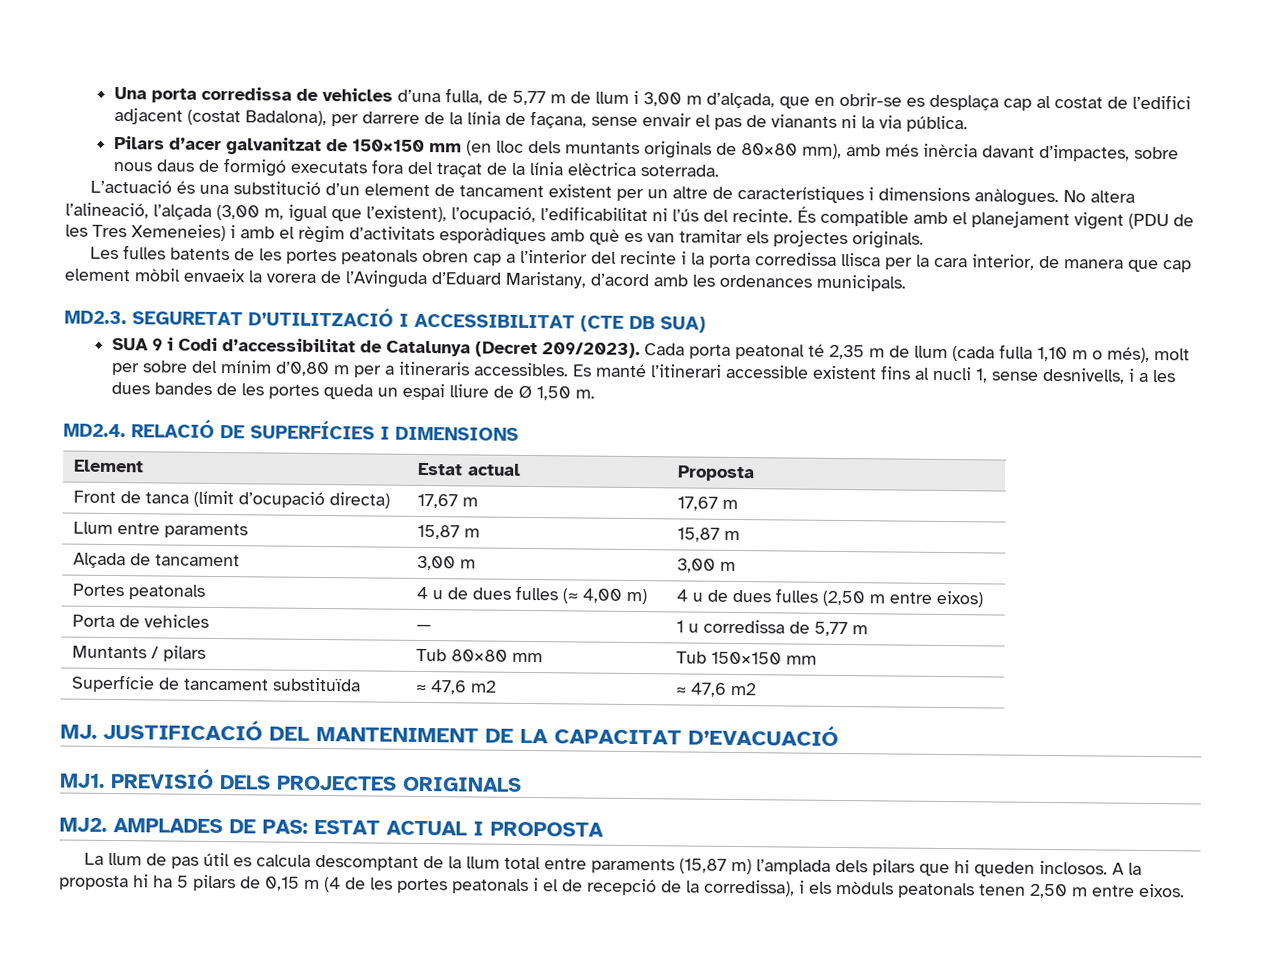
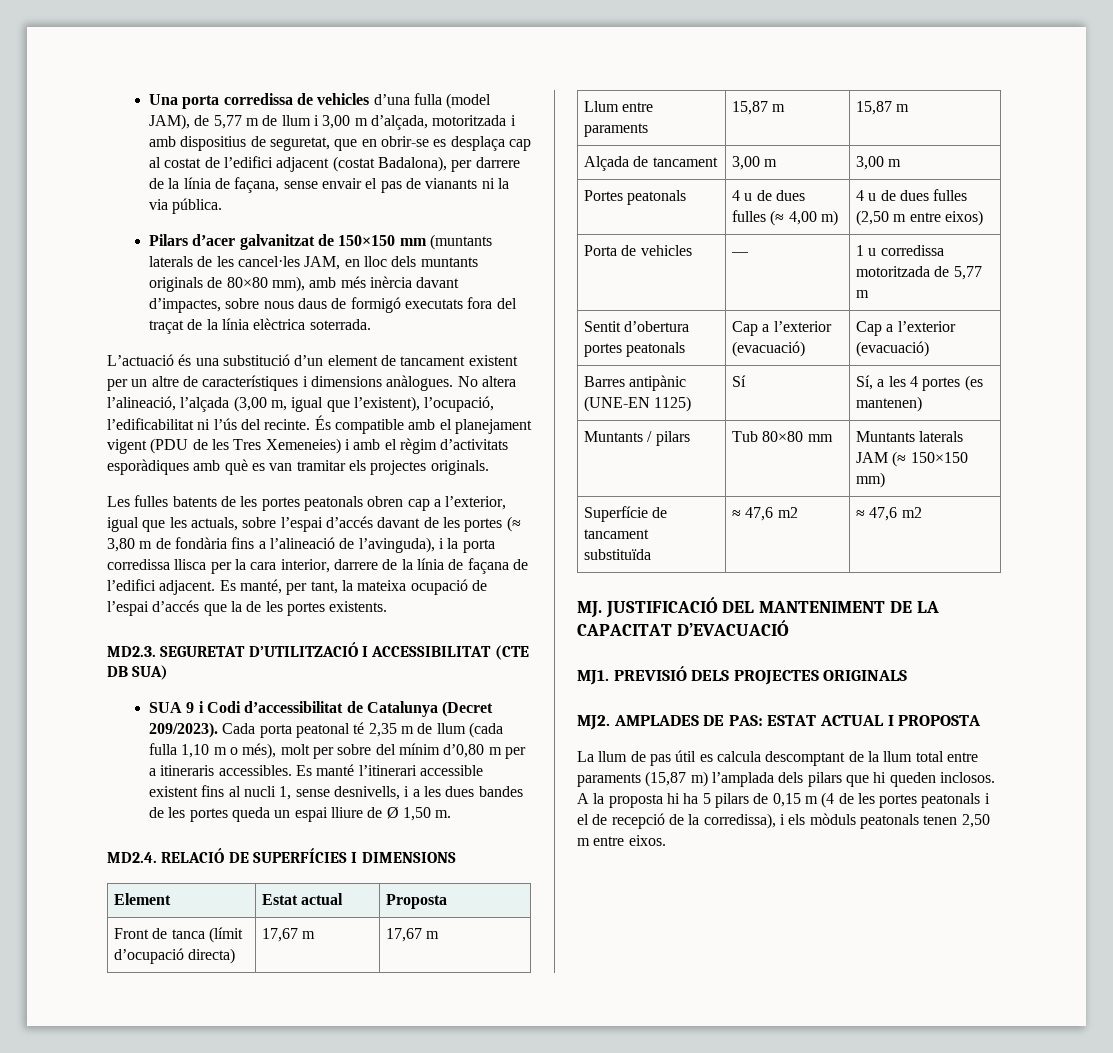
- Una porta corredissa de vehicles d’una fulla, de 5,77 m de llum i 3,00 m d’alçada, que en obrir-se es desplaça cap al costat de l’edifici adjacent (costat Badalona), per darrere de la línia de façana, sense envair el pas de vianants ni la via pública.
+ Una porta corredissa de vehicles d’una fulla (model JAM), de 5,77 m de llum i 3,00 m d’alçada, motoritzada i amb dispositius de seguretat, que en obrir-se es desplaça cap al costat de l’edifici adjacent (costat Badalona), per darrere de la línia de façana, sense envair el pas de vianants ni la via pública.
- Pilars d’acer galvanitzat de 150×150 mm (en lloc dels muntants originals de 80×80 mm), amb més inèrcia davant d’impactes, sobre nous daus de formigó executats fora del traçat de la línia elèctrica soterrada.
+ Pilars d’acer galvanitzat de 150×150 mm (muntants laterals de les cancel·les JAM, en lloc dels muntants originals de 80×80 mm), amb més inèrcia davant d’impactes, sobre nous daus de formigó executats fora del traçat de la línia elèctrica soterrada.
- Les fulles batents de les portes peatonals obren cap a l’interior del recinte i la porta corredissa llisca per la cara interior, de manera que cap element mòbil envaeix la vorera de l’Avinguda d’Eduard Maristany, d’acord amb les ordenances municipals.
+ Les fulles batents de les portes peatonals obren cap a l’exterior, igual que les actuals, sobre l’espai d’accés davant de les portes (≈ 3,80 m de fondària fins a l’alineació de l’avinguda), i la porta corredissa llisca per la cara interior, darrere de la línia de façana de l’edifici adjacent. Es manté, per tant, la mateixa ocupació de l’espai d’accés que la de les portes existents.
- Porta de vehicles | — | 1 u corredissa de 5,77 m
+ Porta de vehicles | — | 1 u corredissa motoritzada de 5,77 m
+ Sentit d’obertura portes peatonals | Cap a l’exterior (evacuació) | Cap a l’exterior (evacuació)
+ Barres antipànic (UNE-EN 1125) | Sí | Sí, a les 4 portes (es mantenen)
- Muntants / pilars | Tub 80×80 mm | Tub 150×150 mm
+ Muntants / pilars | Tub 80×80 mm | Muntants laterals JAM (≈ 150×150 mm)

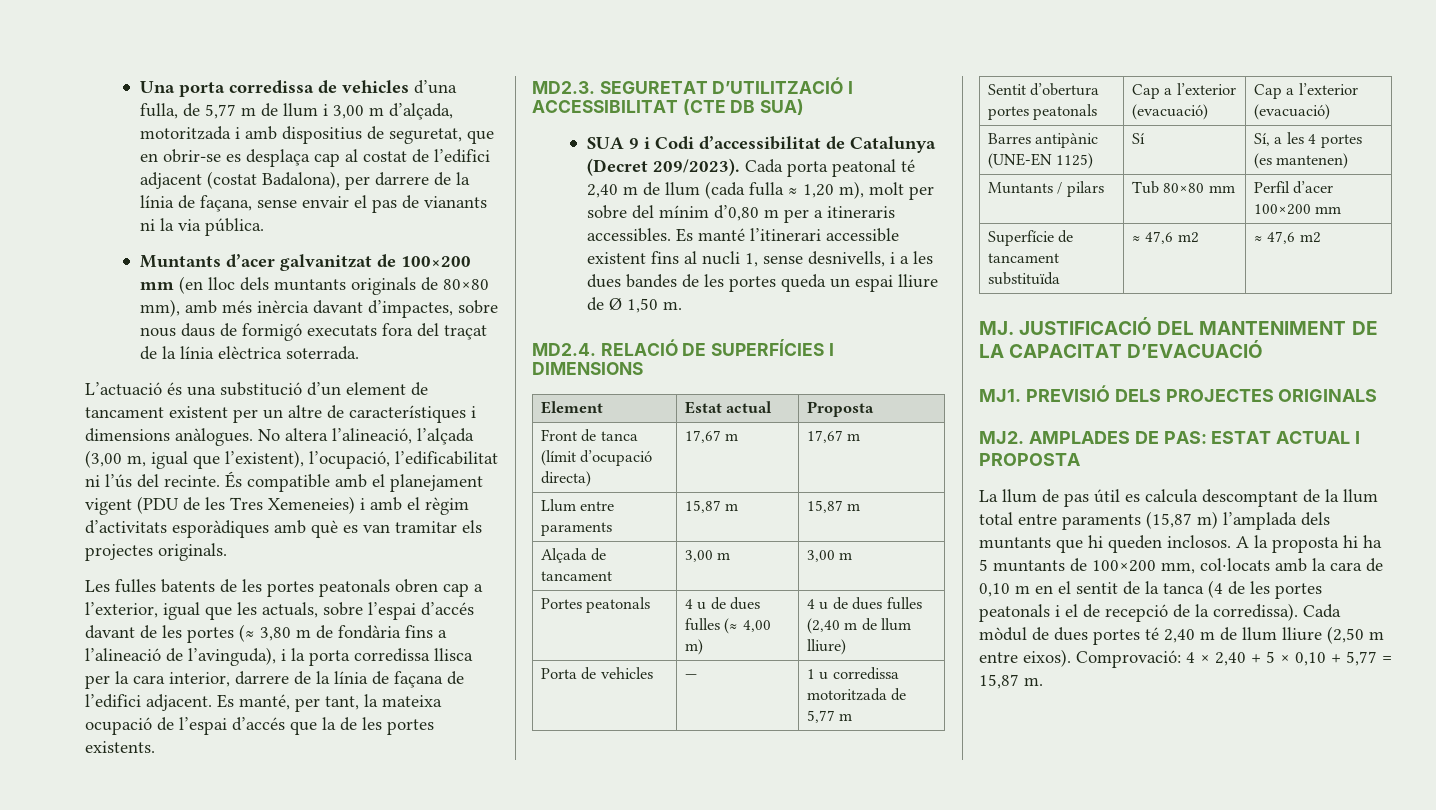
- Una porta corredissa de vehicles d’una fulla (model JAM), de 5,77 m de llum i 3,00 m d’alçada, motoritzada i amb dispositius de seguretat, que en obrir-se es desplaça cap al costat de l’edifici adjacent (costat Badalona), per darrere de la línia de façana, sense envair el pas de vianants ni la via pública.
+ Una porta corredissa de vehicles d’una fulla, de 5,77 m de llum i 3,00 m d’alçada, motoritzada i amb dispositius de seguretat, que en obrir-se es desplaça cap al costat de l’edifici adjacent (costat Badalona), per darrere de la línia de façana, sense envair el pas de vianants ni la via pública.
- Pilars d’acer galvanitzat de 150×150 mm (muntants laterals de les cancel·les JAM, en lloc dels muntants originals de 80×80 mm), amb més inèrcia davant d’impactes, sobre nous daus de formigó executats fora del traçat de la línia elèctrica soterrada.
+ Muntants d’acer galvanitzat de 100×200 mm (en lloc dels muntants originals de 80×80 mm), amb més inèrcia davant d’impactes, sobre nous daus de formigó executats fora del traçat de la línia elèctrica soterrada.
- Cada porta peatonal té 2,35 m de llum (cada fulla 1,10 m o més), molt per sobre del mínim d’0,80 m per a itineraris accessibles.
+ Cada porta peatonal té 2,40 m de llum (cada fulla ≈ 1,20 m), molt per sobre del mínim d’0,80 m per a itineraris accessibles.
- Portes peatonals | 4 u de dues fulles (≈ 4,00 m) | 4 u de dues fulles (2,50 m entre eixos)
+ Portes peatonals | 4 u de dues fulles (≈ 4,00 m) | 4 u de dues fulles (2,40 m de llum lliure)
- Muntants / pilars | Tub 80×80 mm | Muntants laterals JAM (≈ 150×150 mm)
+ Muntants / pilars | Tub 80×80 mm | Perfil d’acer 100×200 mm
- La llum de pas útil es calcula descomptant de la llum total entre paraments (15,87 m) l’amplada dels pilars que hi queden inclosos.
+ La llum de pas útil es calcula descomptant de la llum total entre paraments (15,87 m) l’amplada dels muntants que hi queden inclosos.
- A la proposta hi ha 5 pilars de 0,15 m (4 de les portes peatonals i el de recepció de la corredissa), i els mòduls peatonals tenen 2,50 m entre eixos.
+ A la proposta hi ha 5 muntants de 100×200 mm, col·locats amb la cara de 0,10 m en el sentit de la tanca (4 de les portes peatonals i el de recepció de la corredissa). Cada mòdul de dues portes té 2,40 m de llum lliure (2,50 m entre eixos). Comprovació: 4 × 2,40 + 5 × 0,10 + 5,77 = 15,87 m.

